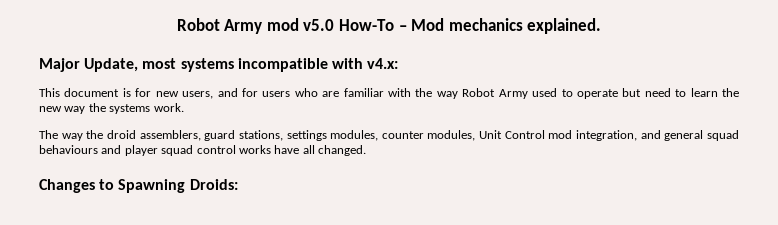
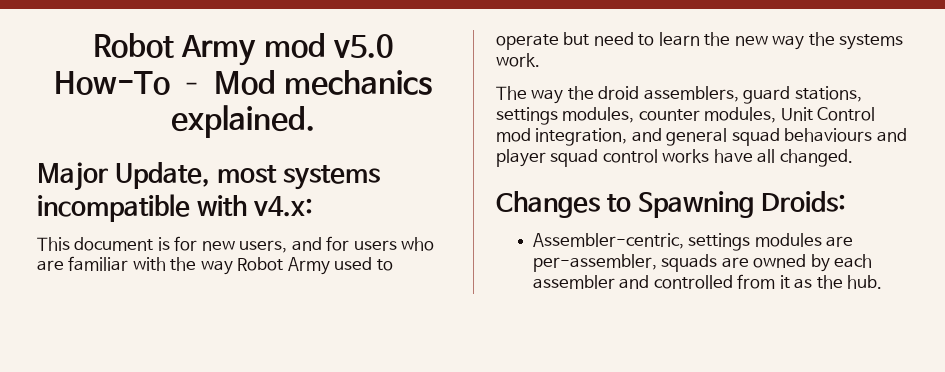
+ Assembler-centric, settings modules are per-assembler, squads are owned by each assembler and controlled from it as the hub.

